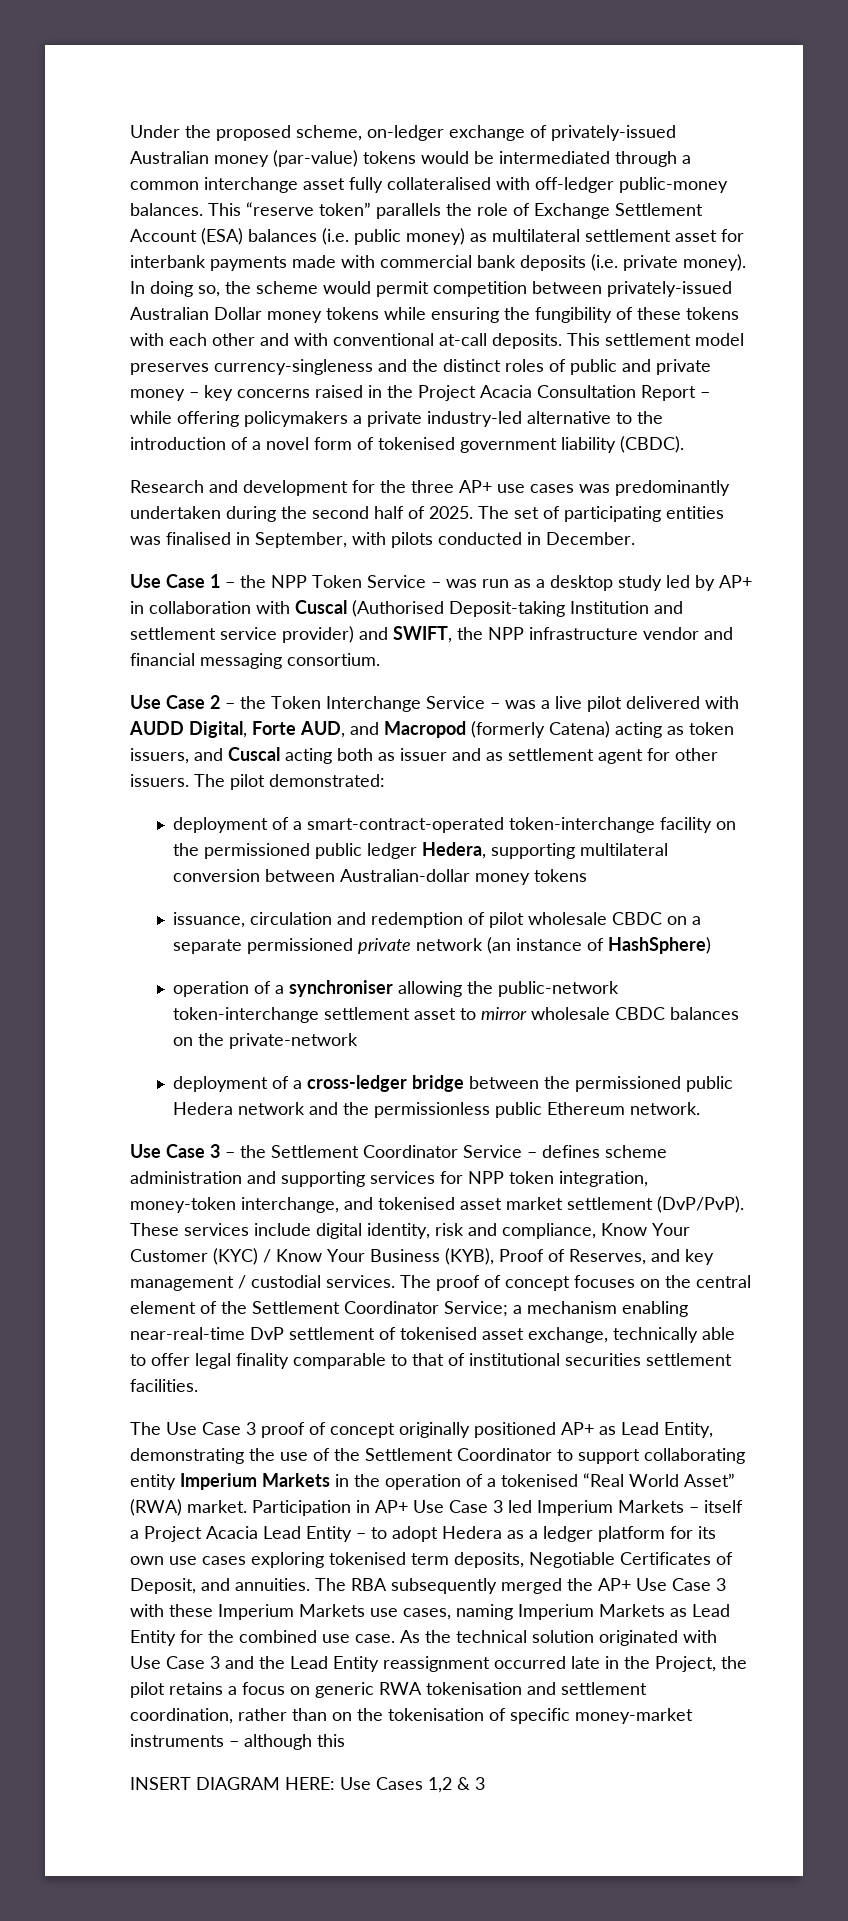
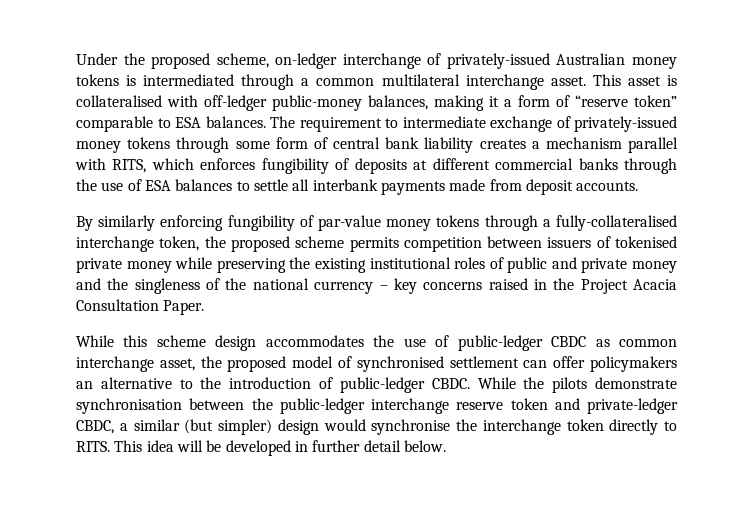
- Under the proposed scheme, on-ledger exchange of privately-issued Australian money (par-value) tokens would be intermediated through a common interchange asset fully collateralised with off-ledger public-money balances. This “reserve token” parallels the role of Exchange Settlement Account (ESA) balances (i.e. public money) as multilateral settlement asset for interbank payments made with commercial bank deposits (i.e. private money). In doing so, the scheme would permit competition between privately-issued Australian Dollar money tokens while ensuring the fungibility of these tokens with each other and with conventional at-call deposits. This settlement model preserves currency-singleness and the distinct roles of public and private money – key concerns raised in the Project Acacia Consultation Report – while offering policymakers a private industry-led alternative to the introduction of a novel form of tokenised government liability (CBDC).
- Research and development for the three AP+ use cases was predominantly undertaken during the second half of 2025. The set of participating entities was finalised in September, with pilots conducted in December.
- Use Case 1 – the NPP Token Service – was run as a desktop study led by AP+ in collaboration with Cuscal (Authorised Deposit-taking Institution and settlement service provider) and SWIFT, the NPP infrastructure vendor and financial messaging consortium.
- Use Case 2 – the Token Interchange Service – was a live pilot delivered with AUDD Digital, Forte AUD, and Macropod (formerly Catena) acting as token issuers, and Cuscal acting both as issuer and as settlement agent for other issuers. The pilot demonstrated:
- deployment of a smart-contract-operated token-interchange facility on the permissioned public ledger Hedera, supporting multilateral conversion between Australian-dollar money tokens
- issuance, circulation and redemption of pilot wholesale CBDC on a separate permissioned private network (an instance of HashSphere)
- operation of a synchroniser allowing the public-network token-interchange settlement asset to mirror wholesale CBDC balances on the private-network
- deployment of a cross-ledger bridge between the permissioned public Hedera network and the permissionless public Ethereum network.
- Use Case 3 – the Settlement Coordinator Service – defines scheme administration and supporting services for NPP token integration, money-token interchange, and tokenised asset market settlement (DvP/PvP). These services include digital identity, risk and compliance, Know Your Customer (KYC) / Know Your Business (KYB), Proof of Reserves, and key management / custodial services. The proof of concept focuses on the central element of the Settlement Coordinator Service; a mechanism enabling near-real-time DvP settlement of tokenised asset exchange, technically able to offer legal finality comparable to that of institutional securities settlement facilities.
- The Use Case 3 proof of concept originally positioned AP+ as Lead Entity, demonstrating the use of the Settlement Coordinator to support collaborating entity Imperium Markets in the operation of a tokenised “Real World Asset” (RWA) market. Participation in AP+ Use Case 3 led Imperium Markets – itself a Project Acacia Lead Entity – to adopt Hedera as a ledger platform for its own use cases exploring tokenised term deposits, Negotiable Certificates of Deposit, and annuities. The RBA subsequently merged the AP+ Use Case 3 with these Imperium Markets use cases, naming Imperium Markets as Lead Entity for the combined use case. As the technical solution originated with Use Case 3 and the Lead Entity reassignment occurred late in the Project, the pilot retains a focus on generic RWA tokenisation and settlement coordination, rather than on the tokenisation of specific money-market instruments – although this
- INSERT DIAGRAM HERE: Use Cases 1,2 & 3
+ Under the proposed scheme, on-ledger interchange of privately-issued Australian money tokens is intermediated through a common multilateral interchange asset. This asset is collateralised with off-ledger public-money balances, making it a form of “reserve token” comparable to ESA balances. The requirement to intermediate exchange of privately-issued money tokens through some form of central bank liability creates a mechanism parallel with RITS, which enforces fungibility of deposits at different commercial banks through the use of ESA balances to settle all interbank payments made from deposit accounts.
+ By similarly enforcing fungibility of par-value money tokens through a fully-collateralised interchange token, the proposed scheme permits competition between issuers of tokenised private money while preserving the existing institutional roles of public and private money and the singleness of the national currency – key concerns raised in the Project Acacia Consultation Paper.
+ While this scheme design accommodates the use of public-ledger CBDC as common interchange asset, the proposed model of synchronised settlement can offer policymakers an alternative to the introduction of public-ledger CBDC. While the pilots demonstrate synchronisation between the public-ledger interchange reserve token and private-ledger CBDC, a similar (but simpler) design would synchronise the interchange token directly to RITS. This idea will be developed in further detail below.

